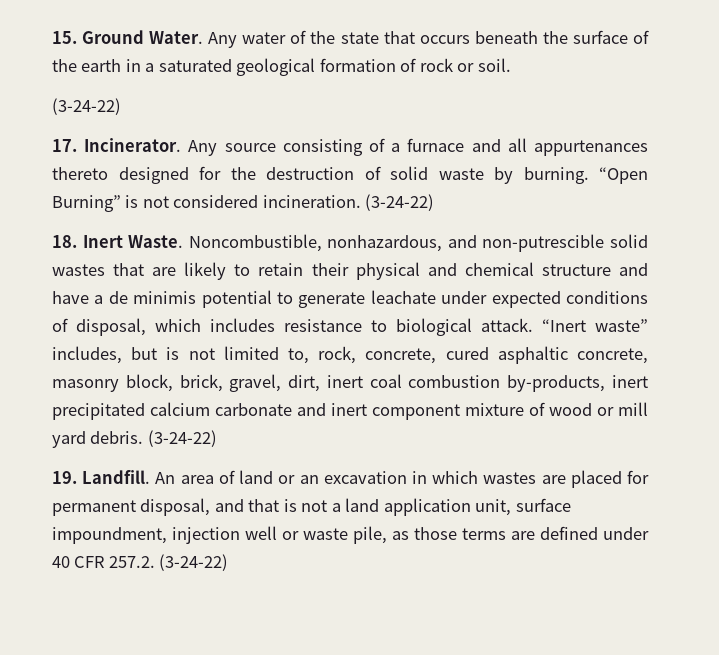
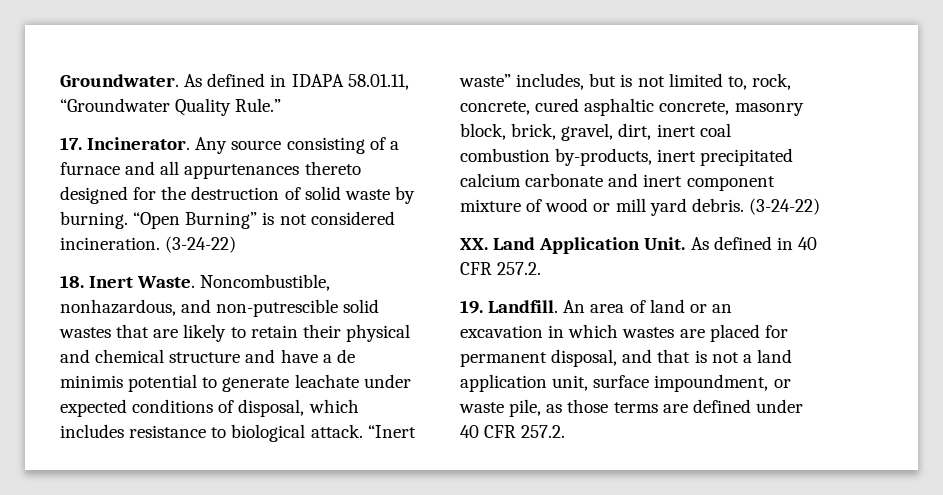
- 15. Ground Water. Any water of the state that occurs beneath the surface of the earth in a saturated geological formation of rock or soil.
- (3-24-22)
+ Groundwater. As defined in IDAPA 58.01.11, “Groundwater Quality Rule.”
+ XX. Land Application Unit. As defined in 40 CFR 257.2.
- An area of land or an excavation in which wastes are placed for permanent disposal, and that is not a land application unit, surface impoundment, injection well or waste pile, as those terms are defined under 40 CFR 257.2. (3-24-22)
+ An area of land or an excavation in which wastes are placed for permanent disposal, and that is not a land application unit, surface impoundment, or waste pile, as those terms are defined under 40 CFR 257.2.

